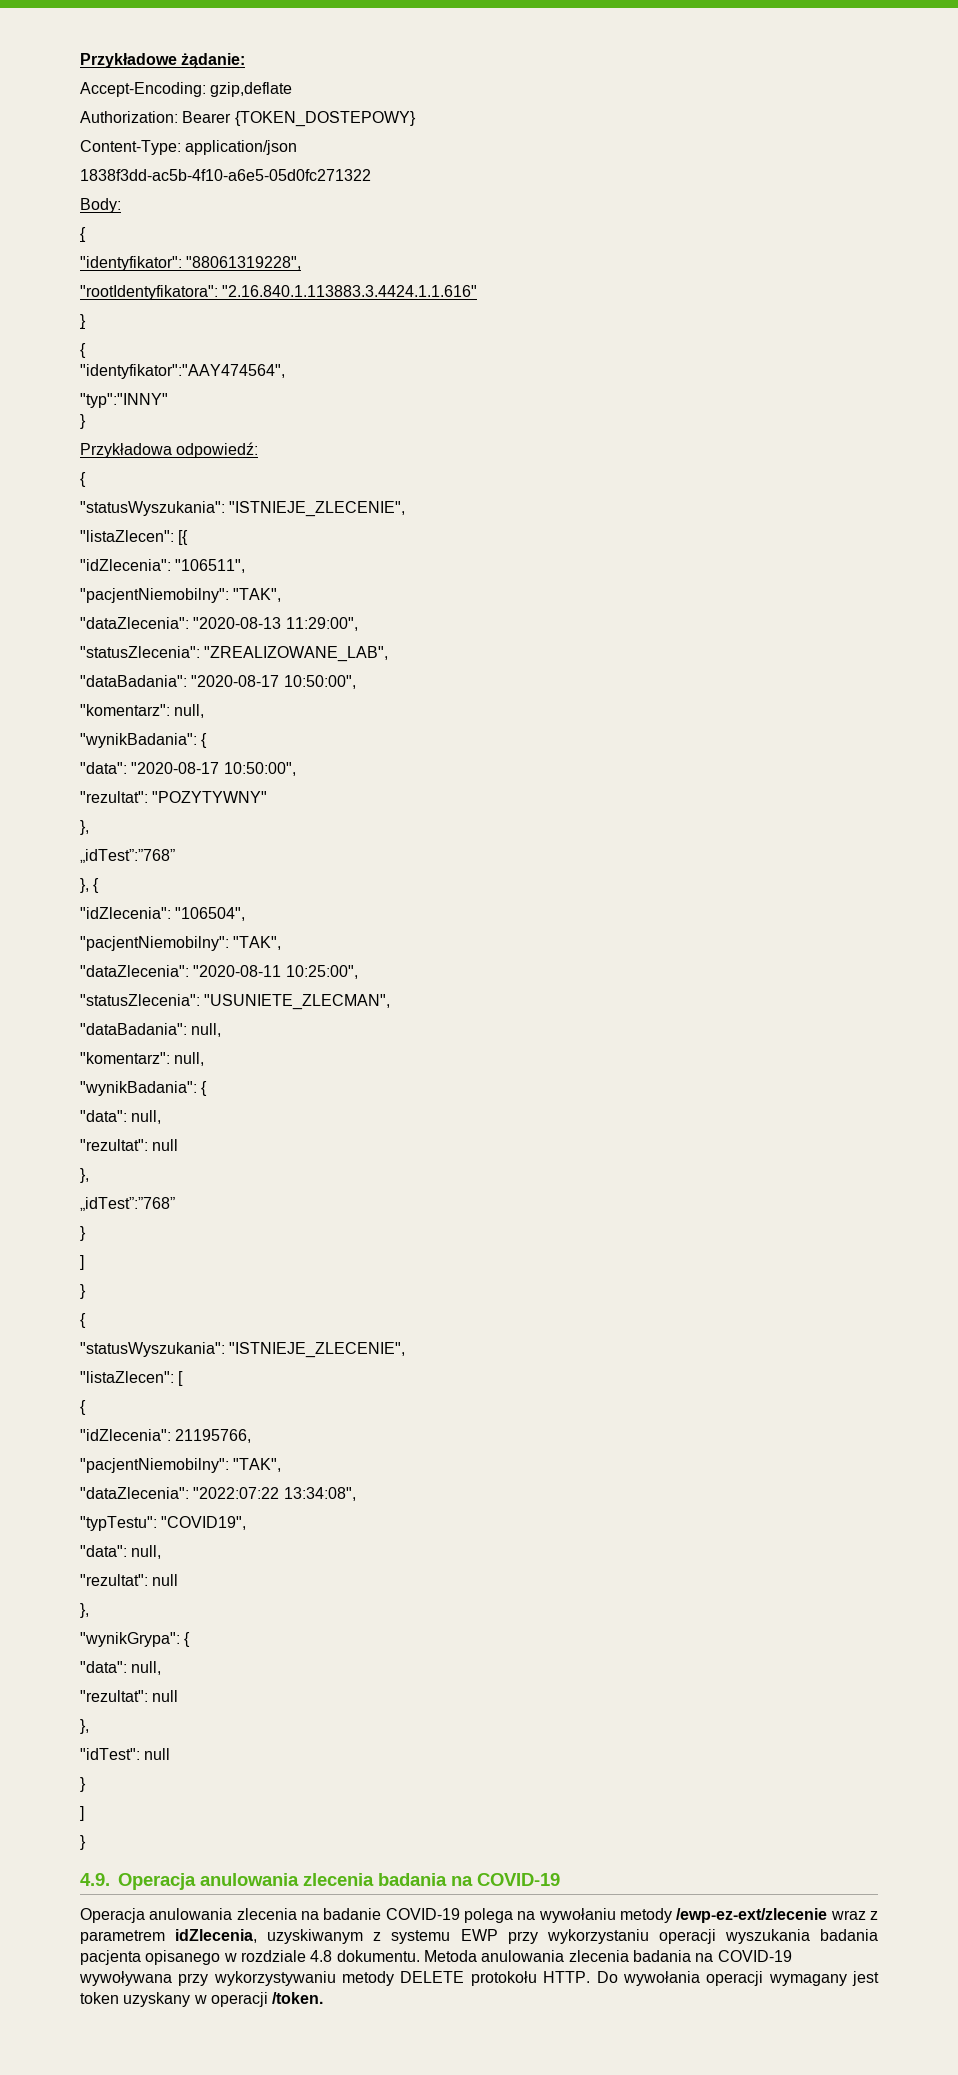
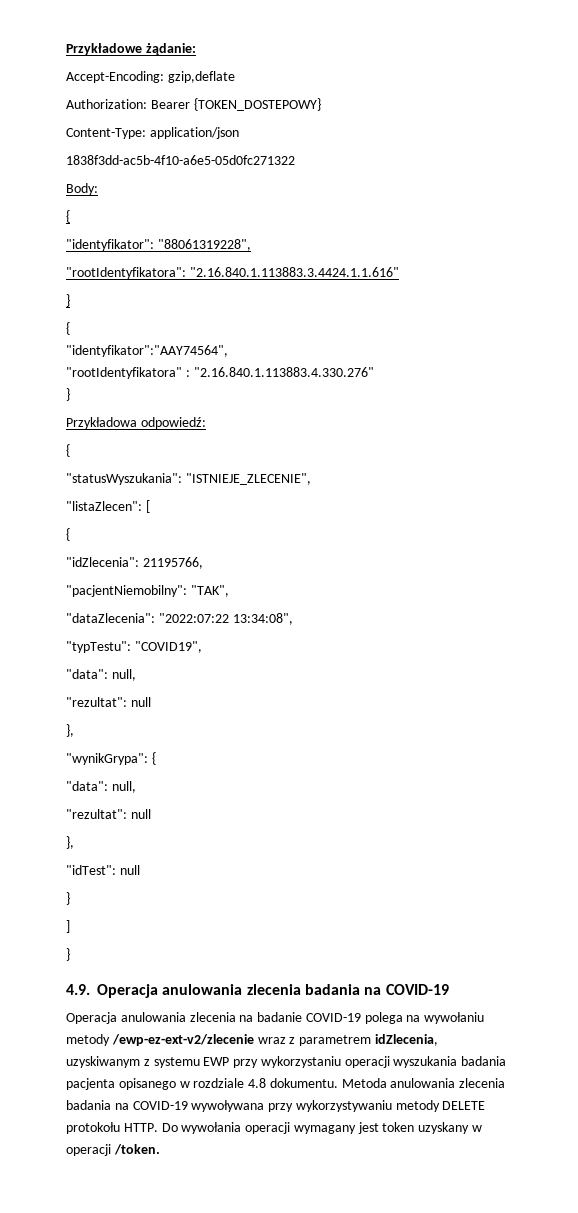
- "identyfikator":"AAY474564",
- "typ":"INNY"
+ "identyfikator":"AAY74564",
+ "rootIdentyfikatora" : "2.16.840.1.113883.4.330.276"
- "listaZlecen": [{
- "idZlecenia": "106511",
- "pacjentNiemobilny": "TAK",
- "dataZlecenia": "2020-08-13 11:29:00",
- "statusZlecenia": "ZREALIZOWANE_LAB",
- "dataBadania": "2020-08-17 10:50:00",
- "komentarz": null,
- "wynikBadania": {
- "data": "2020-08-17 10:50:00",
- "rezultat": "POZYTYWNY"
- },
- „idTest”:”768”
- }, {
- "idZlecenia": "106504",
- "pacjentNiemobilny": "TAK",
- "dataZlecenia": "2020-08-11 10:25:00",
- "statusZlecenia": "USUNIETE_ZLECMAN",
- "dataBadania": null,
- "komentarz": null,
- "wynikBadania": {
- "data": null,
- "rezultat": null
- },
- „idTest”:”768”
- }
- ]
- }
- {
- "statusWyszukania": "ISTNIEJE_ZLECENIE",
- Operacja anulowania zlecenia na badanie COVID-19 polega na wywołaniu metody /ewp-ez-ext/zlecenie wraz z parametrem idZlecenia, uzyskiwanym z systemu EWP przy wykorzystaniu operacji wyszukania badania pacjenta opisanego w rozdziale 4.8 dokumentu.
+ Operacja anulowania zlecenia na badanie COVID-19 polega na wywołaniu metody /ewp-ez-ext-v2/zlecenie wraz z parametrem idZlecenia, uzyskiwanym z systemu EWP przy wykorzystaniu operacji wyszukania badania pacjenta opisanego w rozdziale 4.8 dokumentu.

